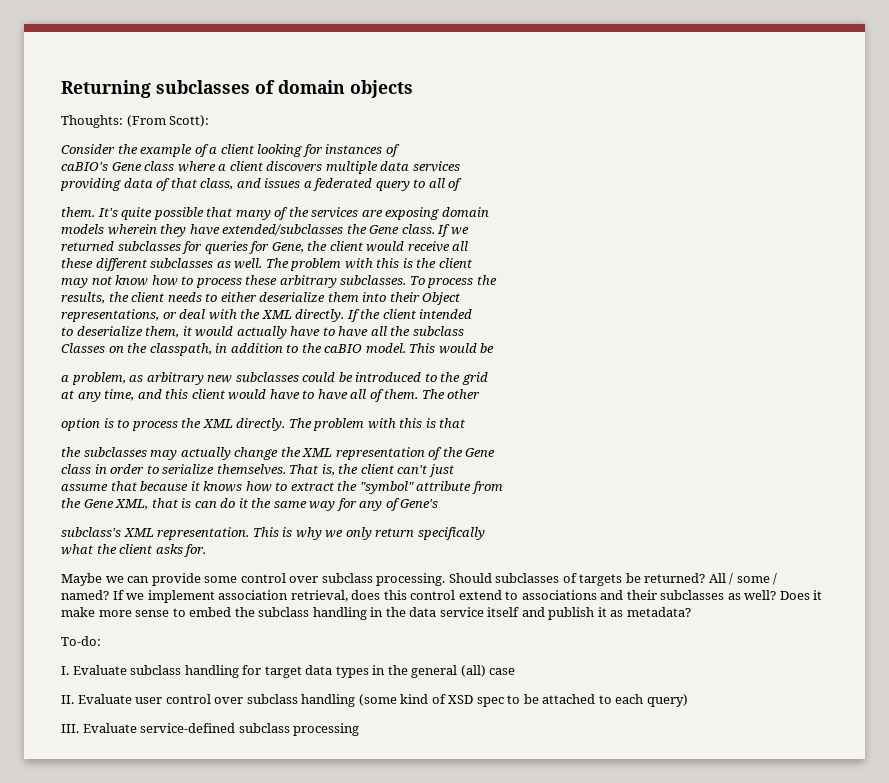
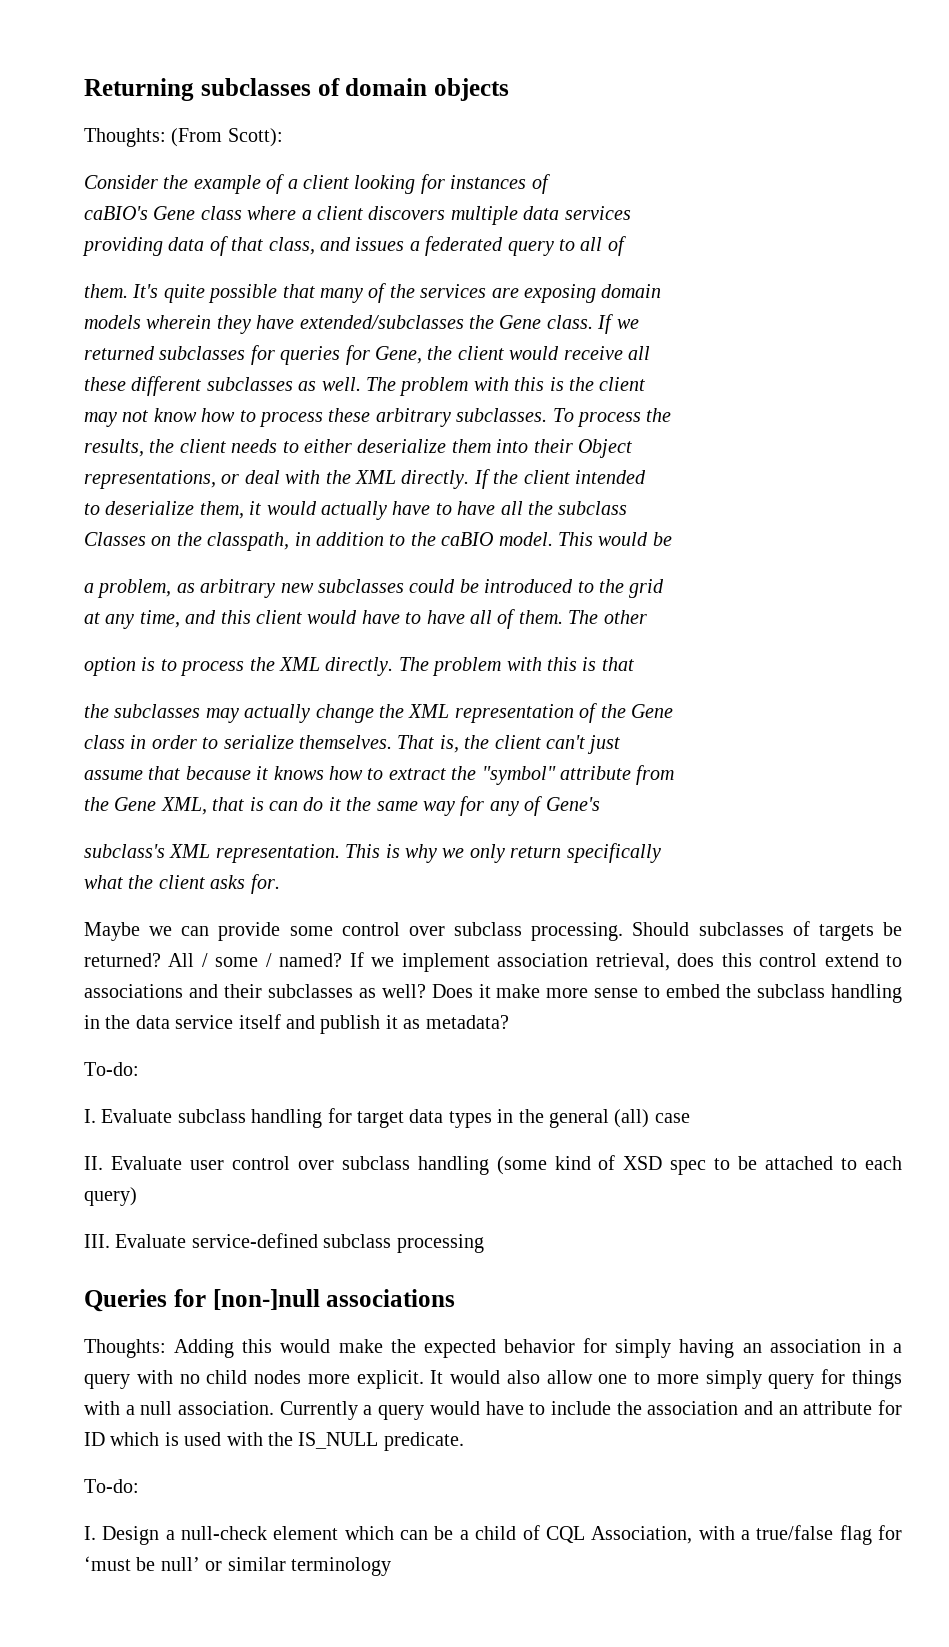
+ Queries for [non-]null associations
+ Thoughts: Adding this would make the expected behavior for simply having an association in a query with no child nodes more explicit. It would also allow one to more simply query for things with a null association. Currently a query would have to include the association and an attribute for ID which is used with the IS_NULL predicate.
+ To-do:
+ I. Design a null-check element which can be a child of CQL Association, with a true/false flag for ‘must be null’ or similar terminology

